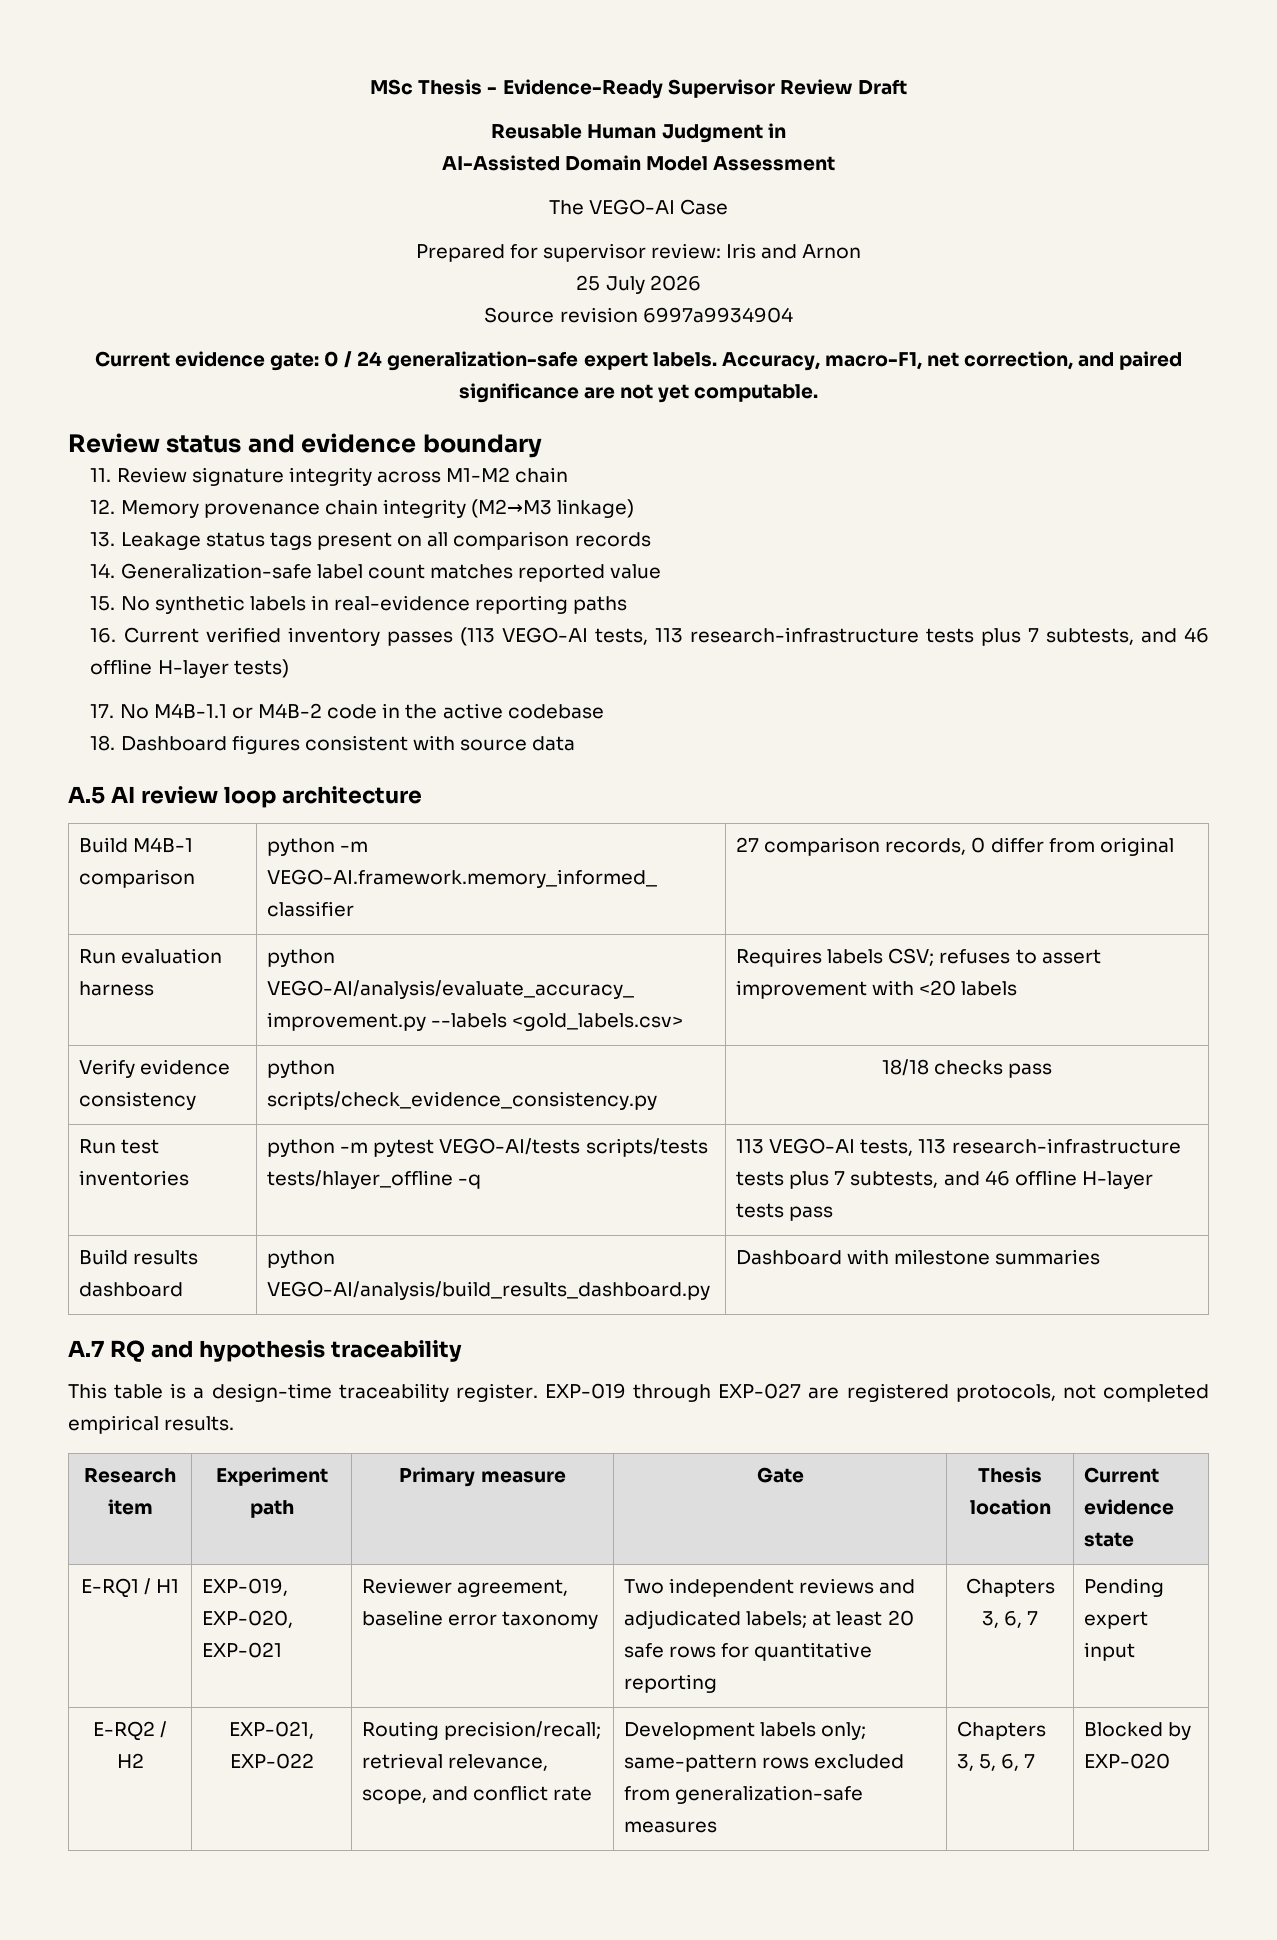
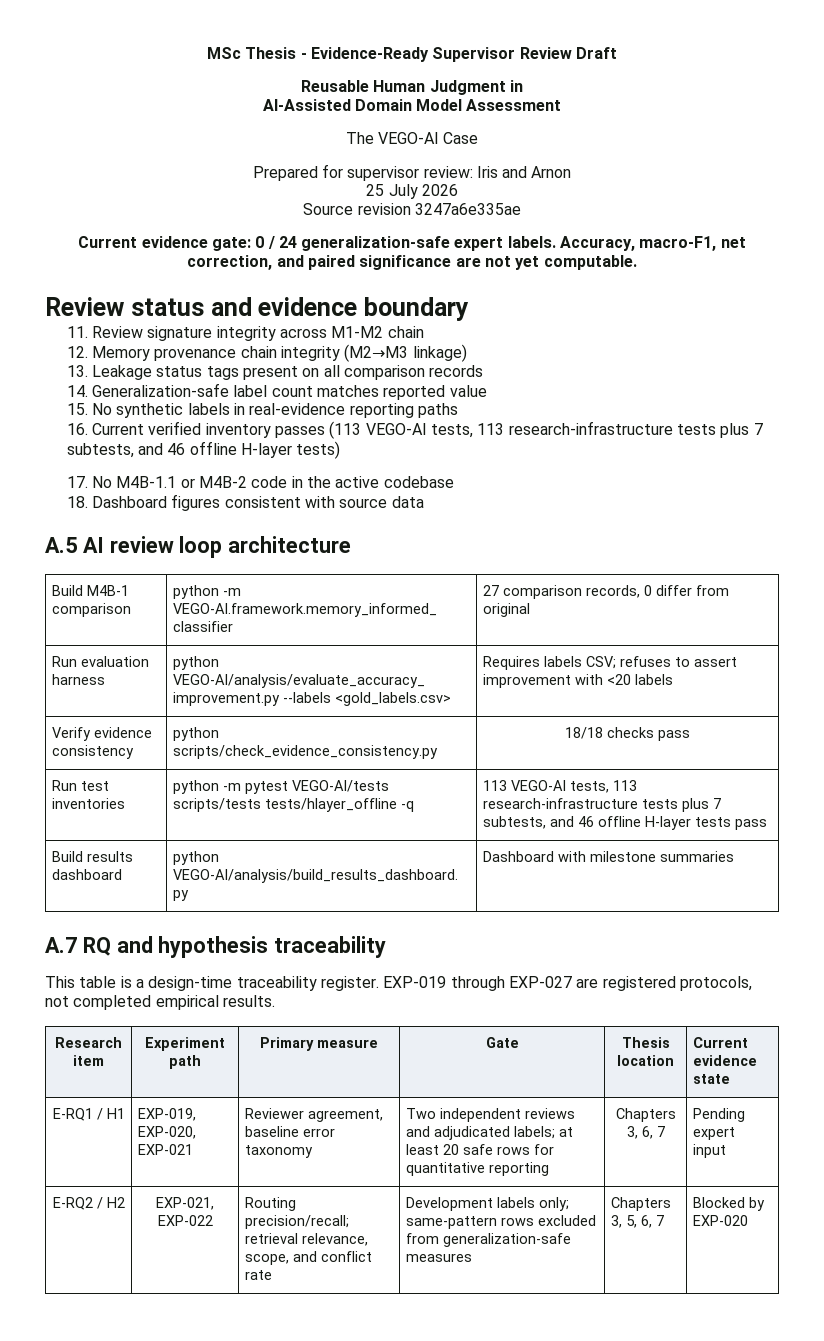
- Source revision 6997a9934904
+ Source revision 3247a6e335ae

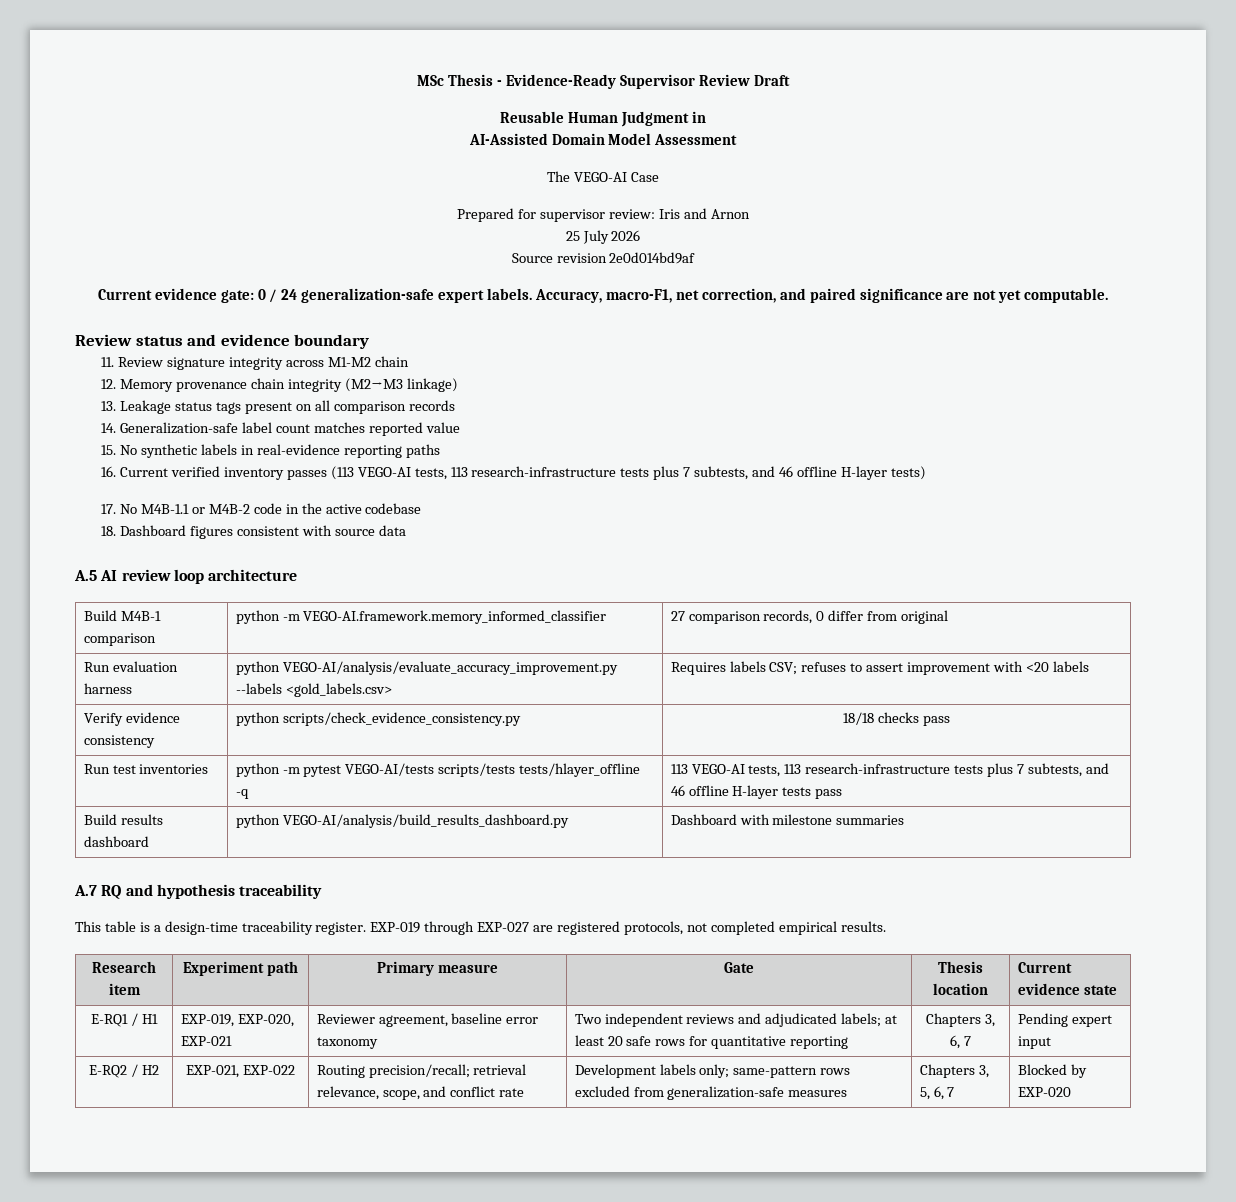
- Source revision 3247a6e335ae
+ Source revision 2e0d014bd9af

